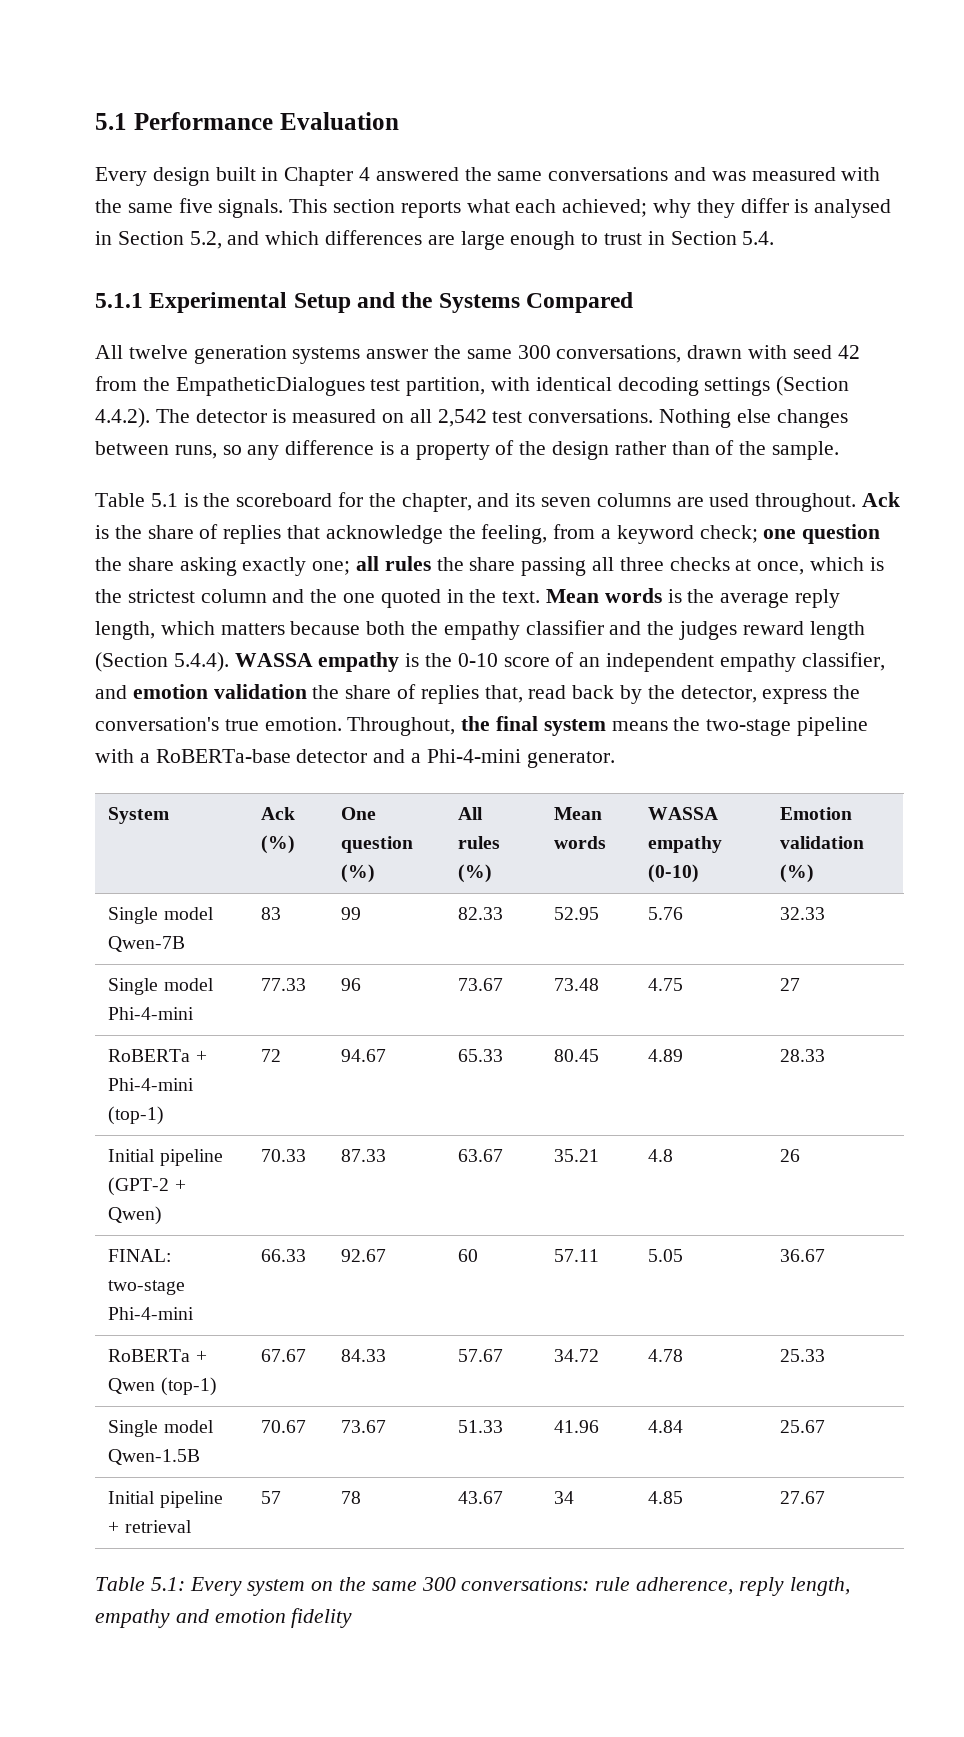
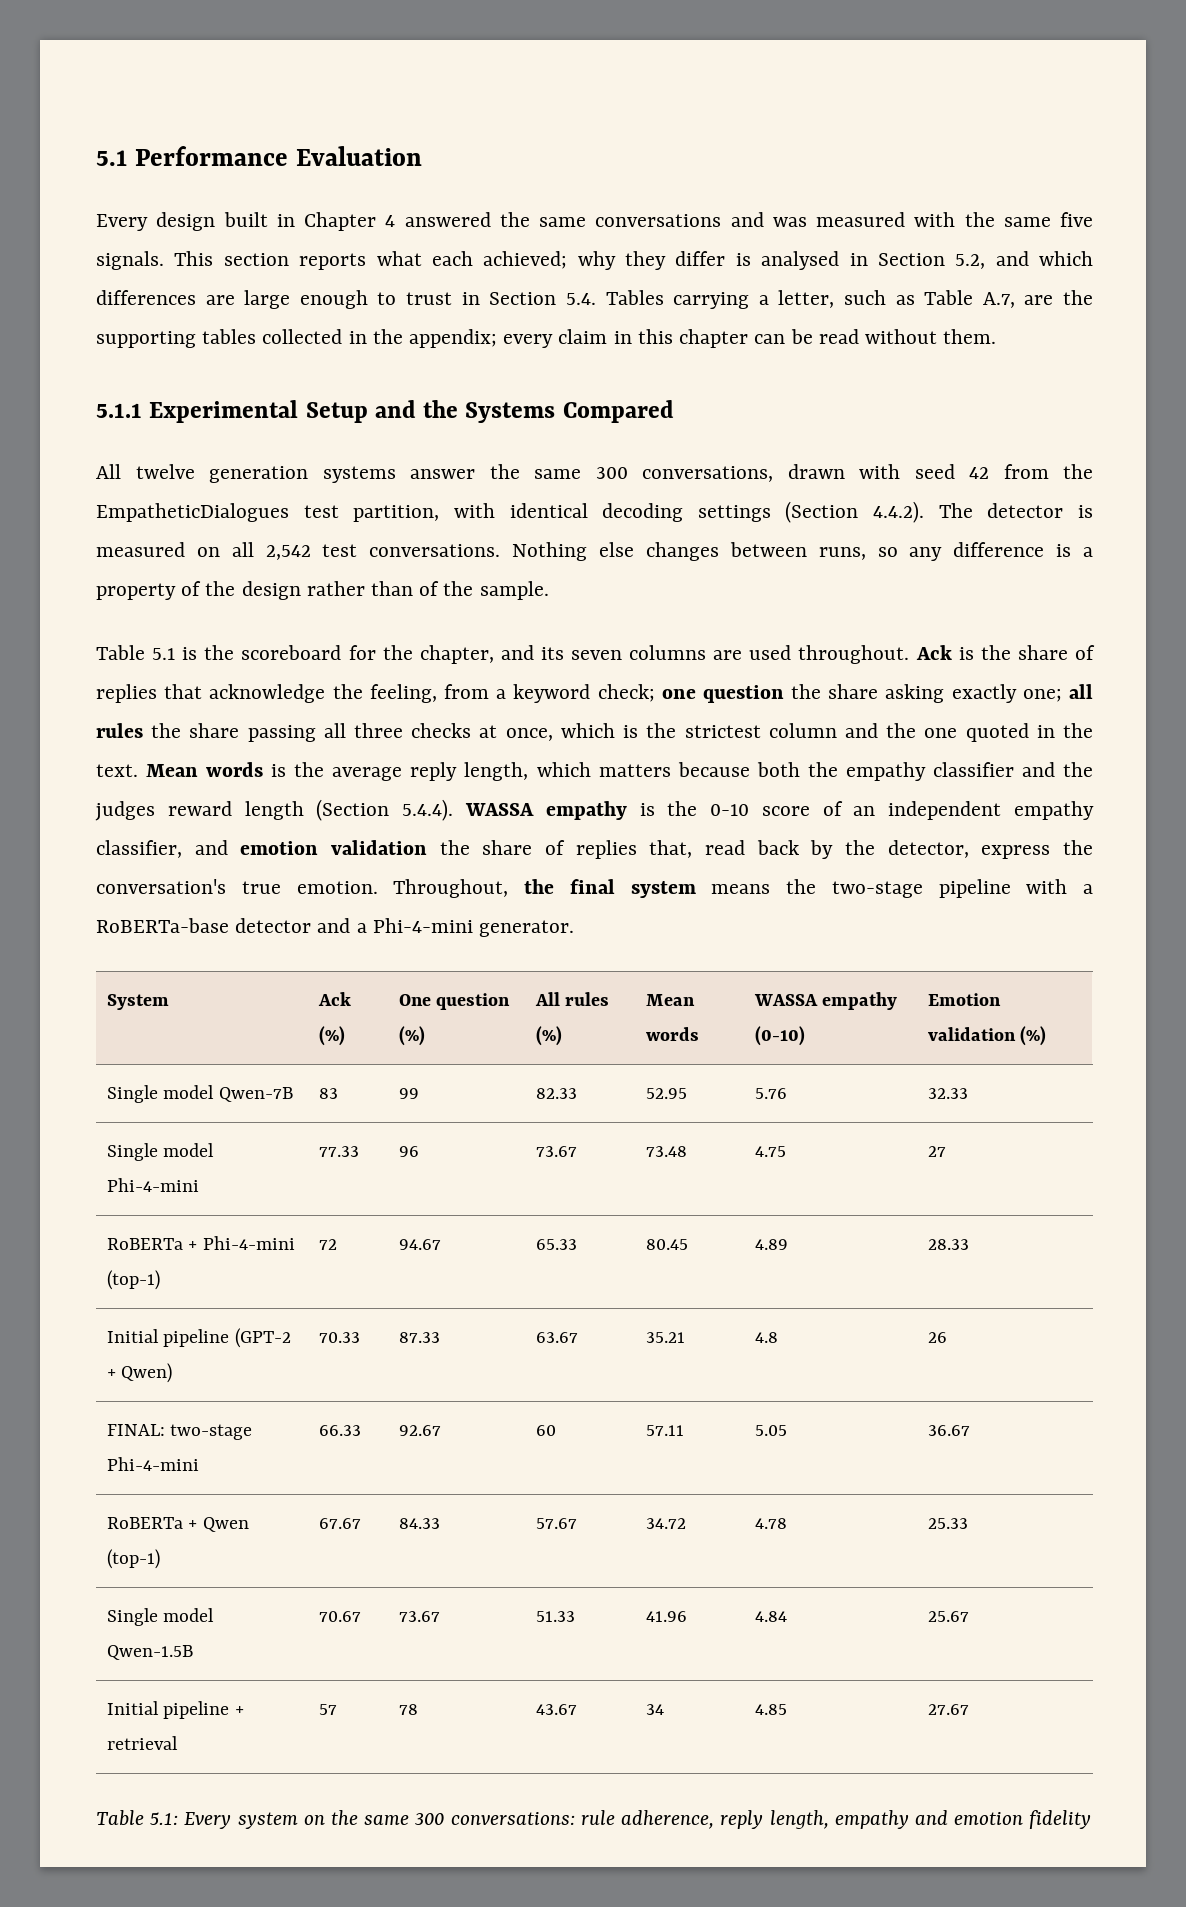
- This section reports what each achieved; why they differ is analysed in Section 5.2, and which differences are large enough to trust in Section 5.4.
+ This section reports what each achieved; why they differ is analysed in Section 5.2, and which differences are large enough to trust in Section 5.4. Tables carrying a letter, such as Table A.7, are the supporting tables collected in the appendix; every claim in this chapter can be read without them.

